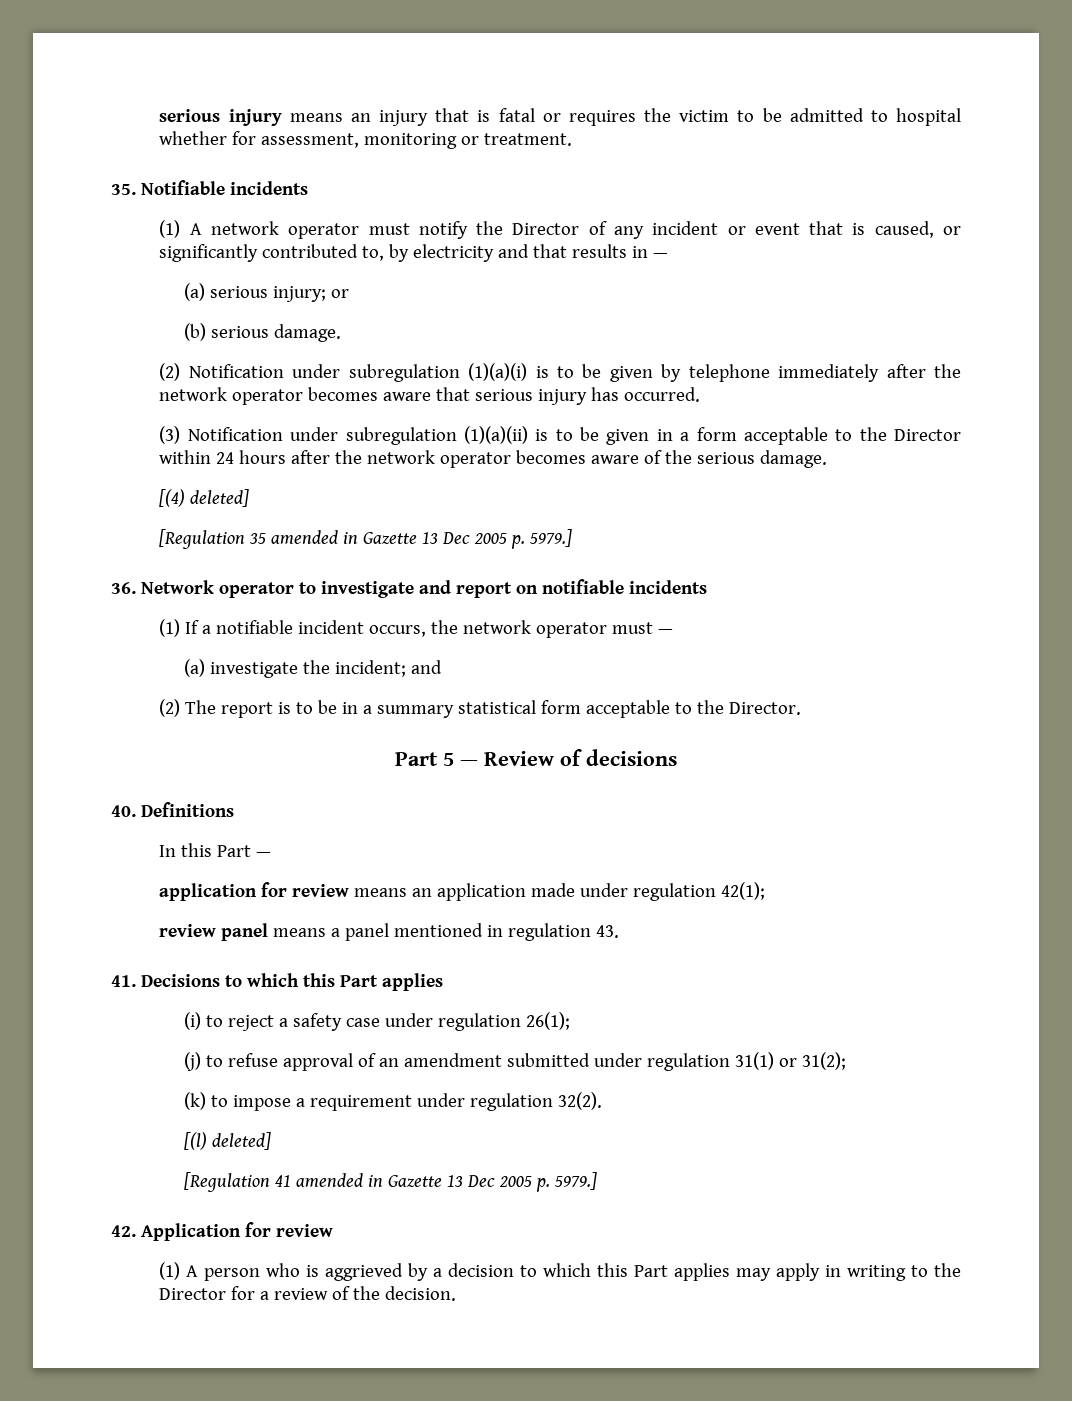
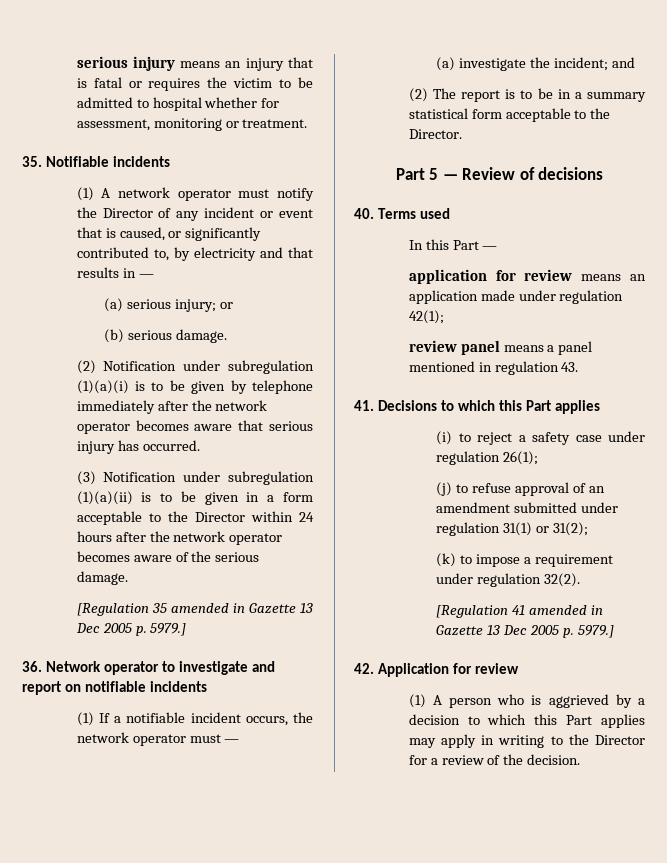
- [(4) deleted]
- 40. Definitions
+ 40. Terms used
- [(l) deleted]

